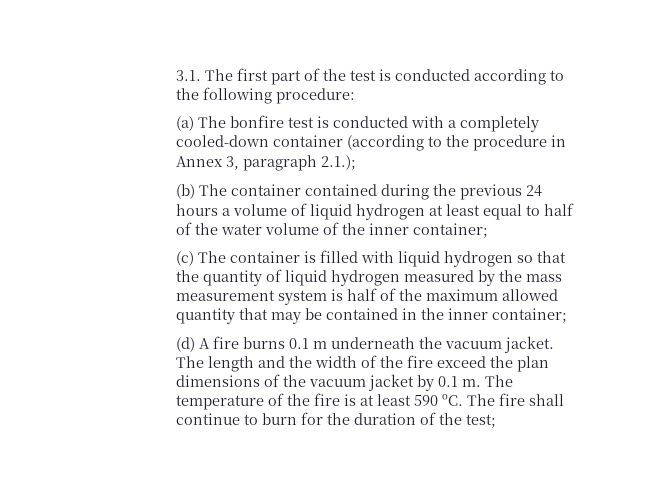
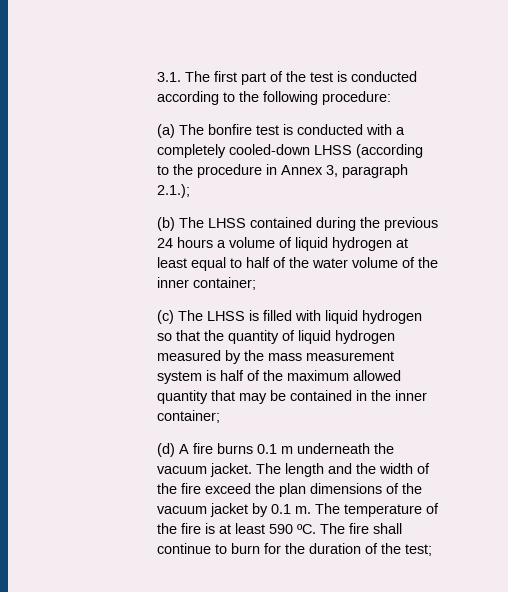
- (a) The bonfire test is conducted with a completely cooled-down container (according to the procedure in Annex 3, paragraph 2.1.);
+ (a) The bonfire test is conducted with a completely cooled-down LHSS (according to the procedure in Annex 3, paragraph 2.1.);
- (b) The container contained during the previous 24 hours a volume of liquid hydrogen at least equal to half of the water volume of the inner container;
+ (b) The LHSS contained during the previous 24 hours a volume of liquid hydrogen at least equal to half of the water volume of the inner container;
- (c) The container is filled with liquid hydrogen so that the quantity of liquid hydrogen measured by the mass measurement system is half of the maximum allowed quantity that may be contained in the inner container;
+ (c) The LHSS is filled with liquid hydrogen so that the quantity of liquid hydrogen measured by the mass measurement system is half of the maximum allowed quantity that may be contained in the inner container;

